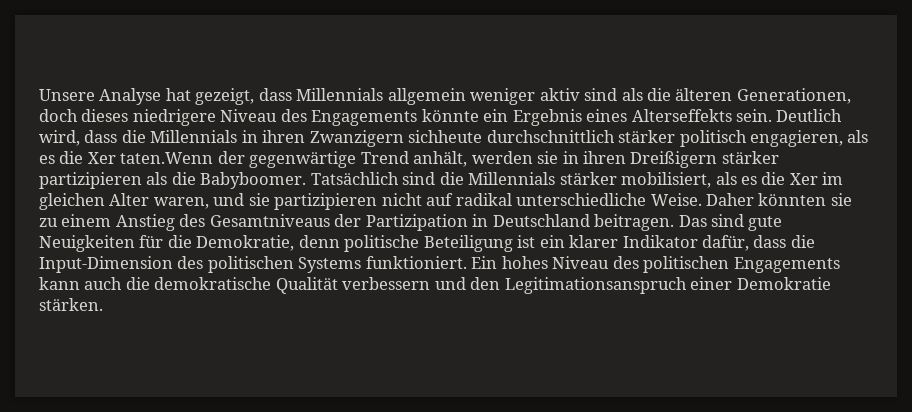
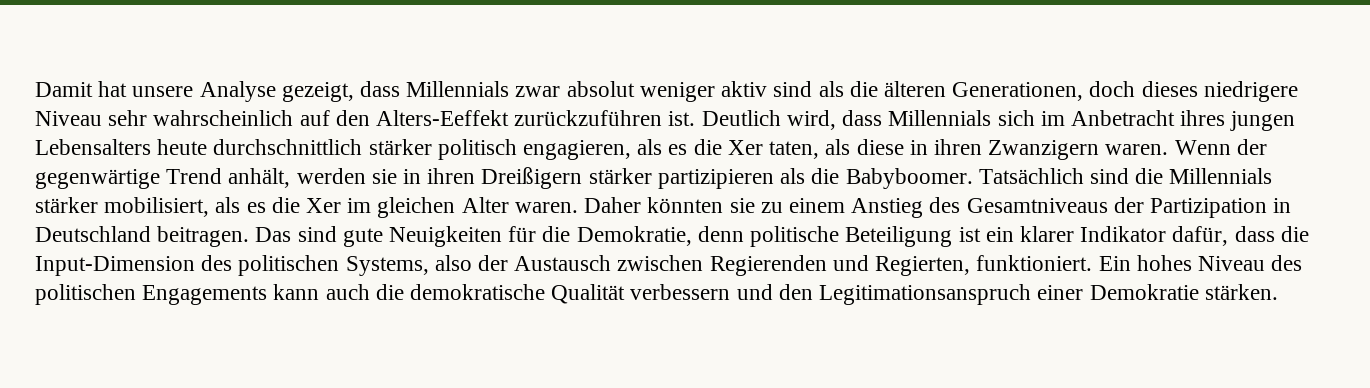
- Unsere Analyse hat gezeigt, dass Millennials allgemein weniger aktiv sind als die älteren Generationen, doch dieses niedrigere Niveau des Engagements könnte ein Ergebnis eines Alterseffekts sein. Deutlich wird, dass die Millennials in ihren Zwanzigern sichheute durchschnittlich stärker politisch engagieren, als es die Xer taten.Wenn der gegenwärtige Trend anhält, werden sie in ihren Dreißigern stärker partizipieren als die Babyboomer.
+ Damit hat unsere Analyse gezeigt, dass Millennials zwar absolut weniger aktiv sind als die älteren Generationen, doch dieses niedrigere Niveau sehr wahrscheinlich auf den Alters-Eeffekt zurückzuführen ist. Deutlich wird, dass Millennials sich im Anbetracht ihres jungen Lebensalters heute durchschnittlich stärker politisch engagieren, als es die Xer taten, als diese in ihren Zwanzigern waren. Wenn der gegenwärtige Trend anhält, werden sie in ihren Dreißigern stärker partizipieren als die Babyboomer.
- Tatsächlich sind die Millennials stärker mobilisiert, als es die Xer im gleichen Alter waren, und sie partizipieren nicht auf radikal unterschiedliche Weise.
+ Tatsächlich sind die Millennials stärker mobilisiert, als es die Xer im gleichen Alter waren.
- Das sind gute Neuigkeiten für die Demokratie, denn politische Beteiligung ist ein klarer Indikator dafür, dass die Input-Dimension des politischen Systems funktioniert.
+ Das sind gute Neuigkeiten für die Demokratie, denn politische Beteiligung ist ein klarer Indikator dafür, dass die Input-Dimension des politischen Systems, also der Austausch zwischen Regierenden und Regierten, funktioniert.

